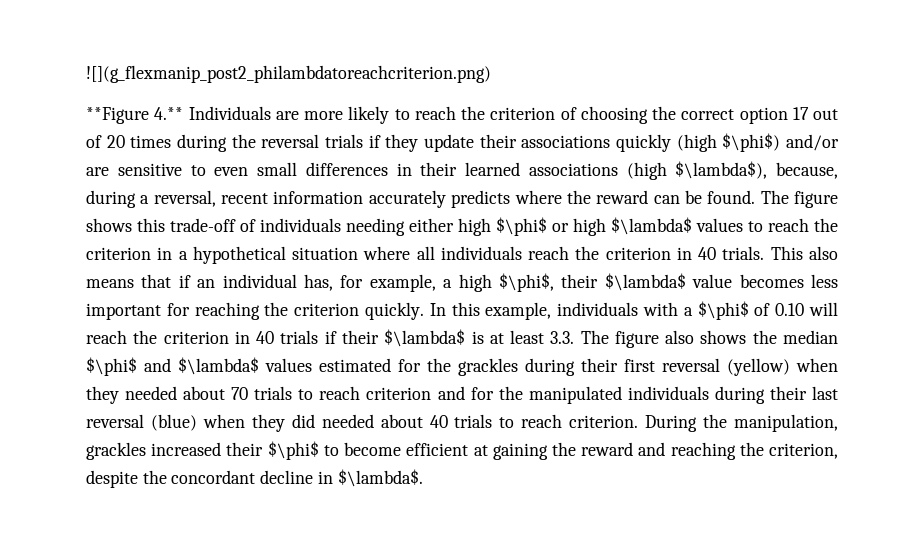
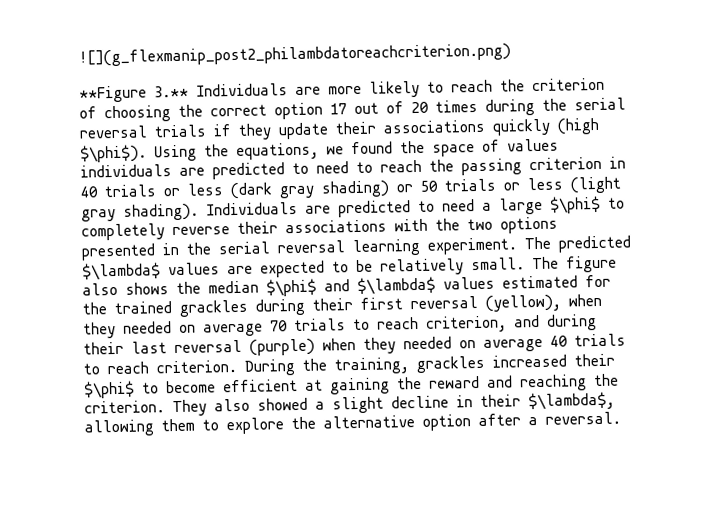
- **Figure 4.** Individuals are more likely to reach the criterion of choosing the correct option 17 out of 20 times during the reversal trials if they update their associations quickly (high $\phi$) and/or are sensitive to even small differences in their learned associations (high $\lambda$), because, during a reversal, recent information accurately predicts where the reward can be found. The figure shows this trade-off of individuals needing either high $\phi$ or high $\lambda$ values to reach the criterion in a hypothetical situation where all individuals reach the criterion in 40 trials. This also means that if an individual has, for example, a high $\phi$, their $\lambda$ value becomes less important for reaching the criterion quickly. In this example, individuals with a $\phi$ of 0.10 will reach the criterion in 40 trials if their $\lambda$ is at least 3.3. The figure also shows the median $\phi$ and $\lambda$ values estimated for the grackles during their first reversal (yellow) when they needed about 70 trials to reach criterion and for the manipulated individuals during their last reversal (blue) when they did needed about 40 trials to reach criterion.
+ **Figure 3.** Individuals are more likely to reach the criterion of choosing the correct option 17 out of 20 times during the serial reversal trials if they update their associations quickly (high $\phi$). Using the equations, we found the space of values individuals are predicted to need to reach the passing criterion in 40 trials or less (dark gray shading) or 50 trials or less (light gray shading). Individuals are predicted to need a large $\phi$ to completely reverse their associations with the two options presented in the serial reversal learning experiment. The predicted $\lambda$ values are expected to be relatively small. The figure also shows the median $\phi$ and $\lambda$ values estimated for the trained grackles during their first reversal (yellow), when they needed on average 70 trials to reach criterion, and during their last reversal (purple) when they needed on average 40 trials to reach criterion.
- During the manipulation, grackles increased their $\phi$ to become efficient at gaining the reward and reaching the criterion, despite the concordant decline in $\lambda$.
+ During the training, grackles increased their $\phi$ to become efficient at gaining the reward and reaching the criterion. They also showed a slight decline in their $\lambda$, allowing them to explore the alternative option after a reversal.

